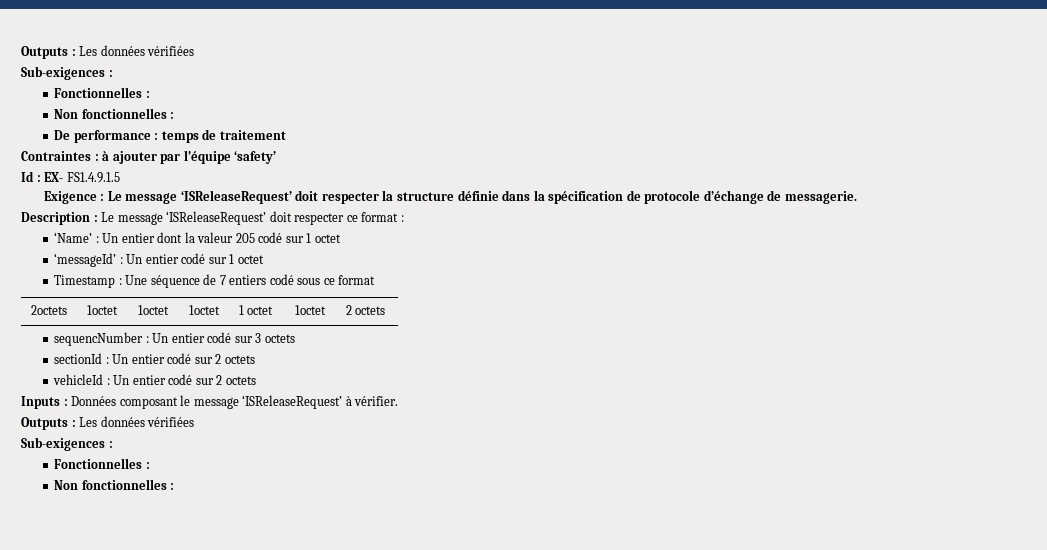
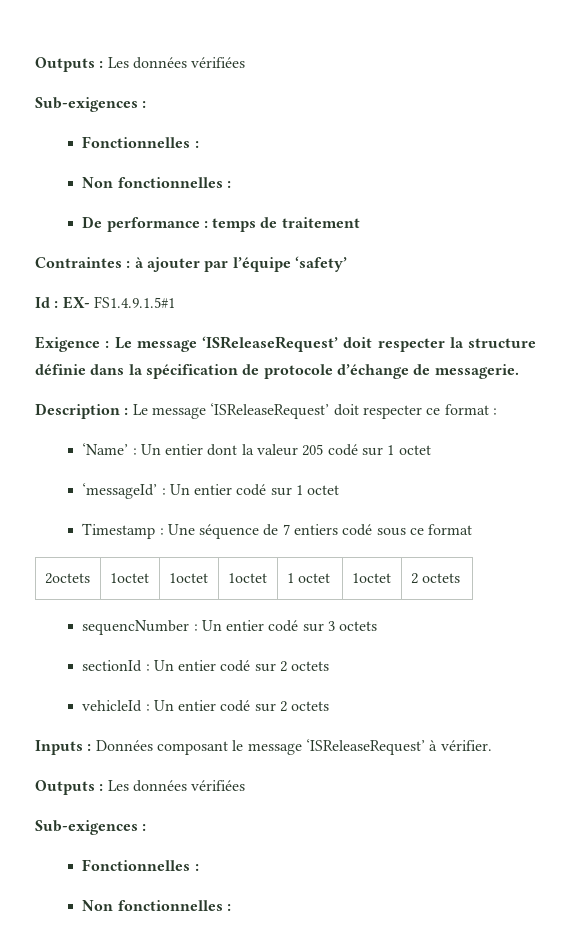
- Id : EX- FS1.4.9.1.5
+ Id : EX- FS1.4.9.1.5#1

